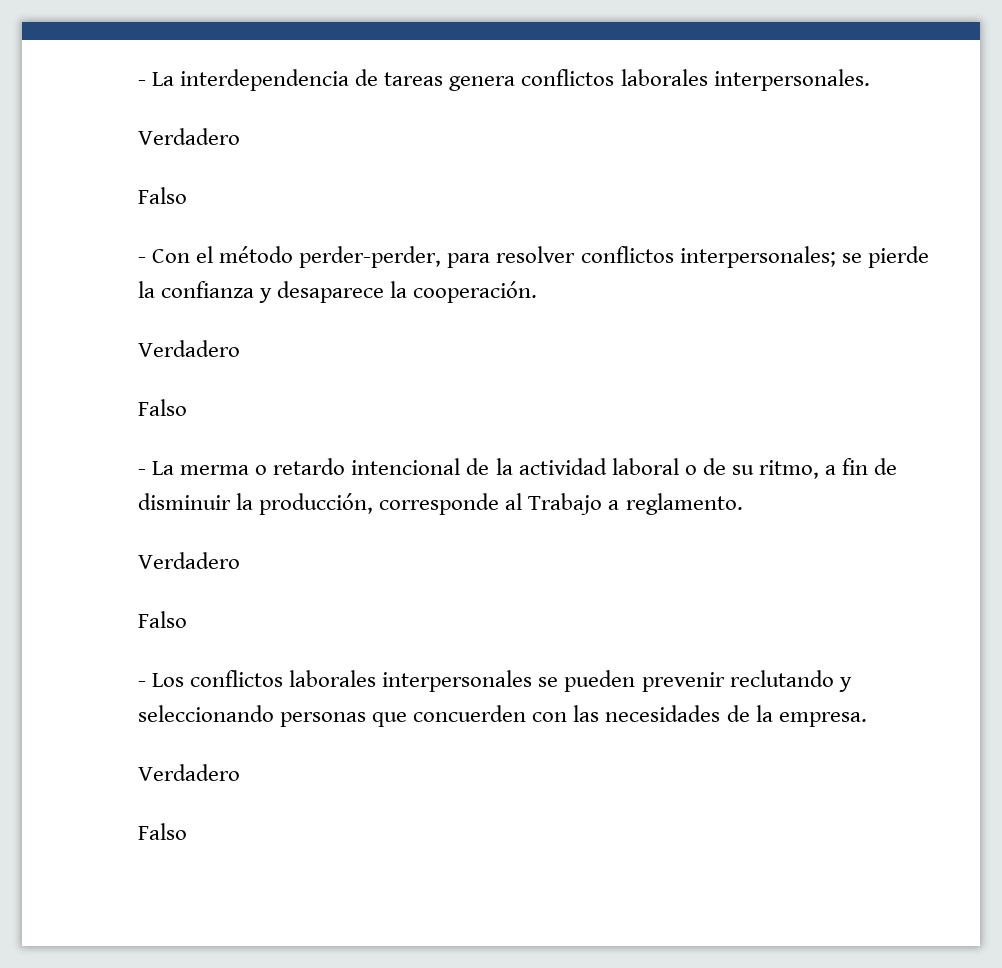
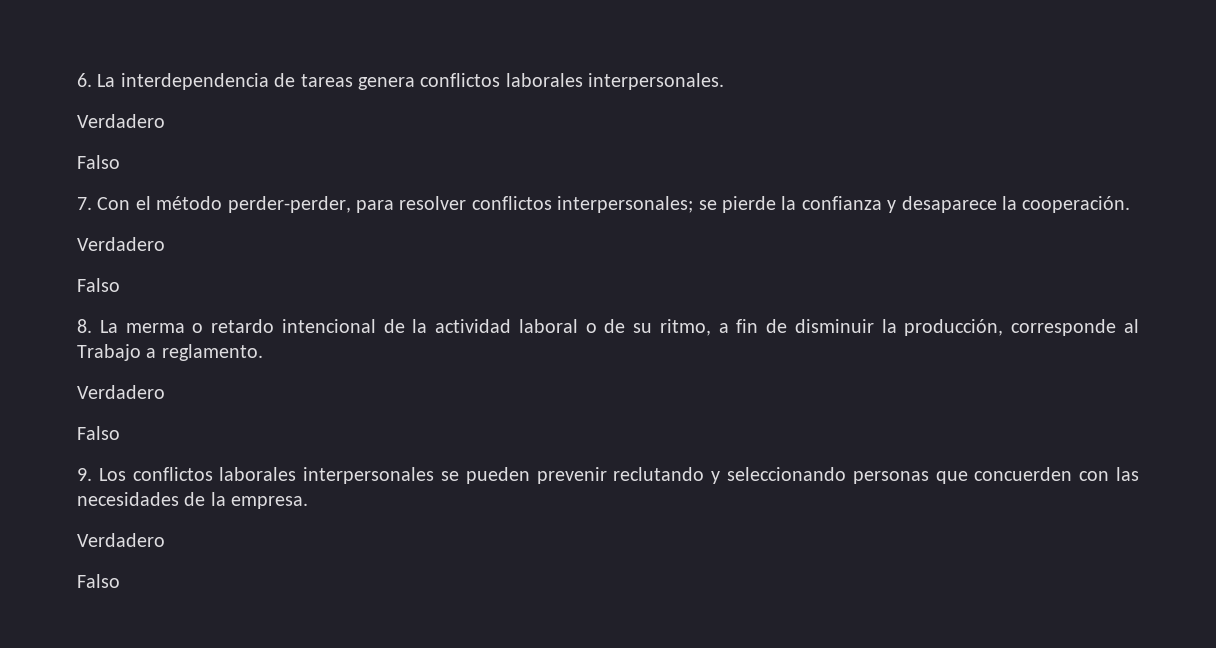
- - La interdependencia de tareas genera conflictos laborales interpersonales.
+ 6. La interdependencia de tareas genera conflictos laborales interpersonales.
- - Con el método perder-perder, para resolver conflictos interpersonales; se pierde la confianza y desaparece la cooperación.
+ 7. Con el método perder-perder, para resolver conflictos interpersonales; se pierde la confianza y desaparece la cooperación.
- - La merma o retardo intencional de la actividad laboral o de su ritmo, a fin de disminuir la producción, corresponde al Trabajo a reglamento.
+ 8. La merma o retardo intencional de la actividad laboral o de su ritmo, a fin de disminuir la producción, corresponde al Trabajo a reglamento.
- - Los conflictos laborales interpersonales se pueden prevenir reclutando y seleccionando personas que concuerden con las necesidades de la empresa.
+ 9. Los conflictos laborales interpersonales se pueden prevenir reclutando y seleccionando personas que concuerden con las necesidades de la empresa.

